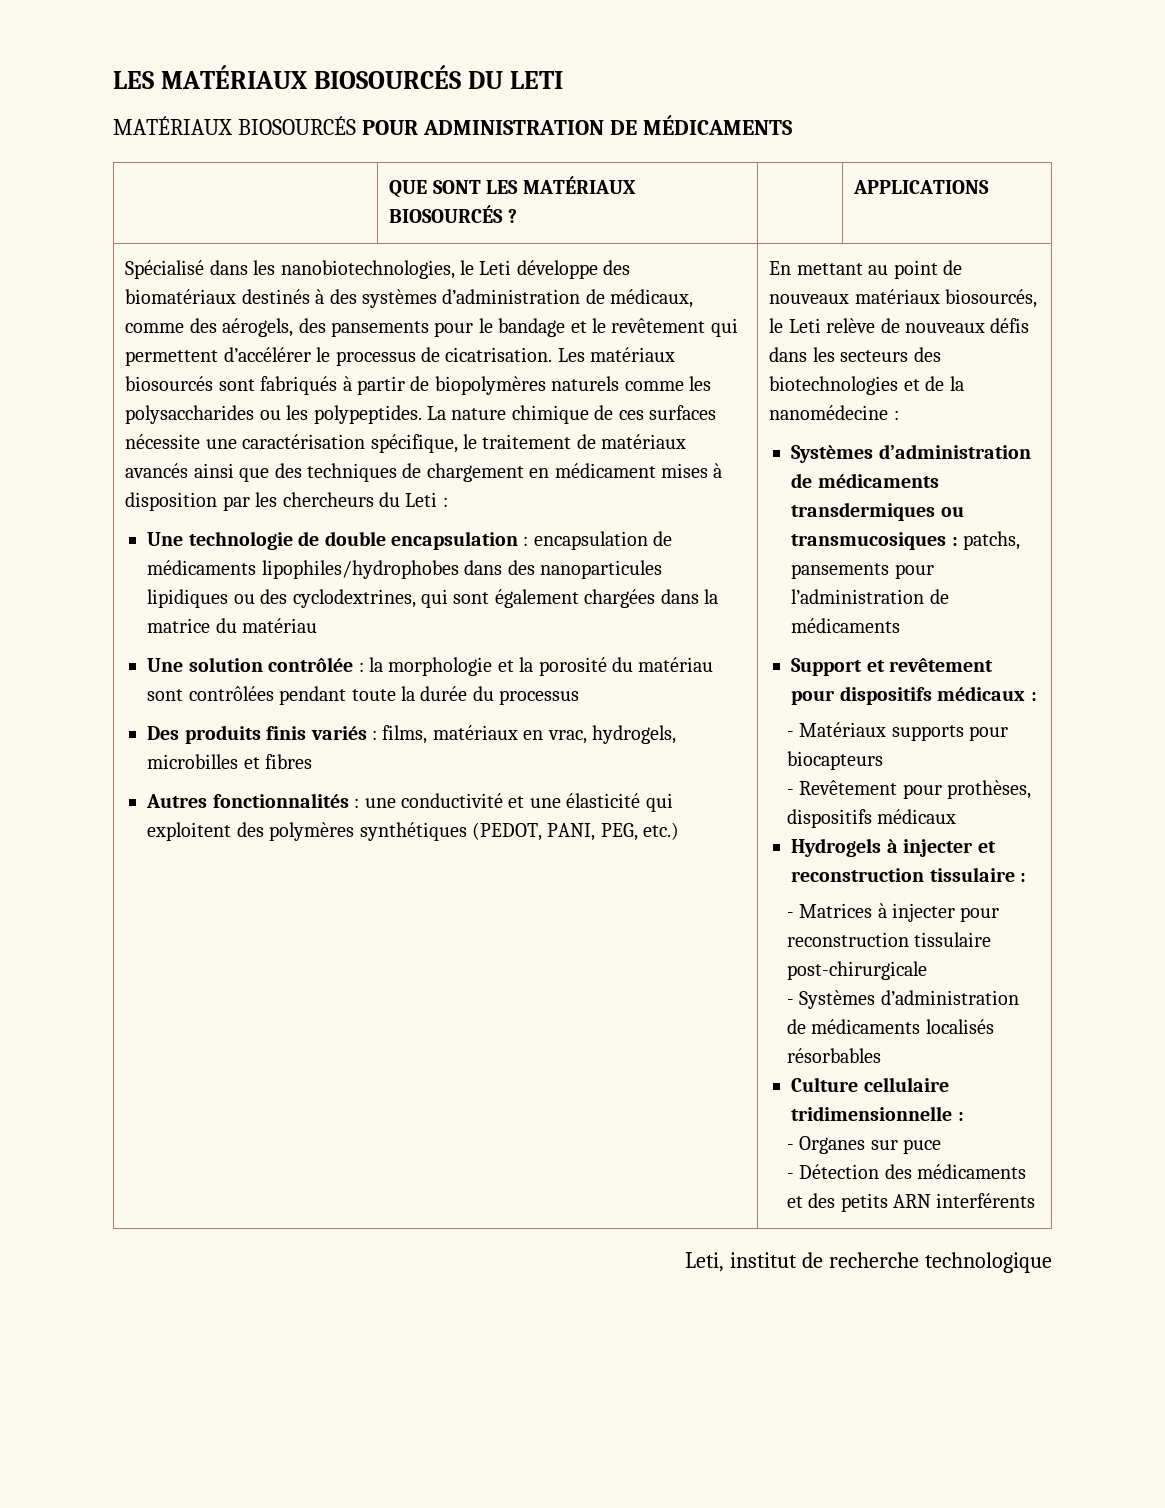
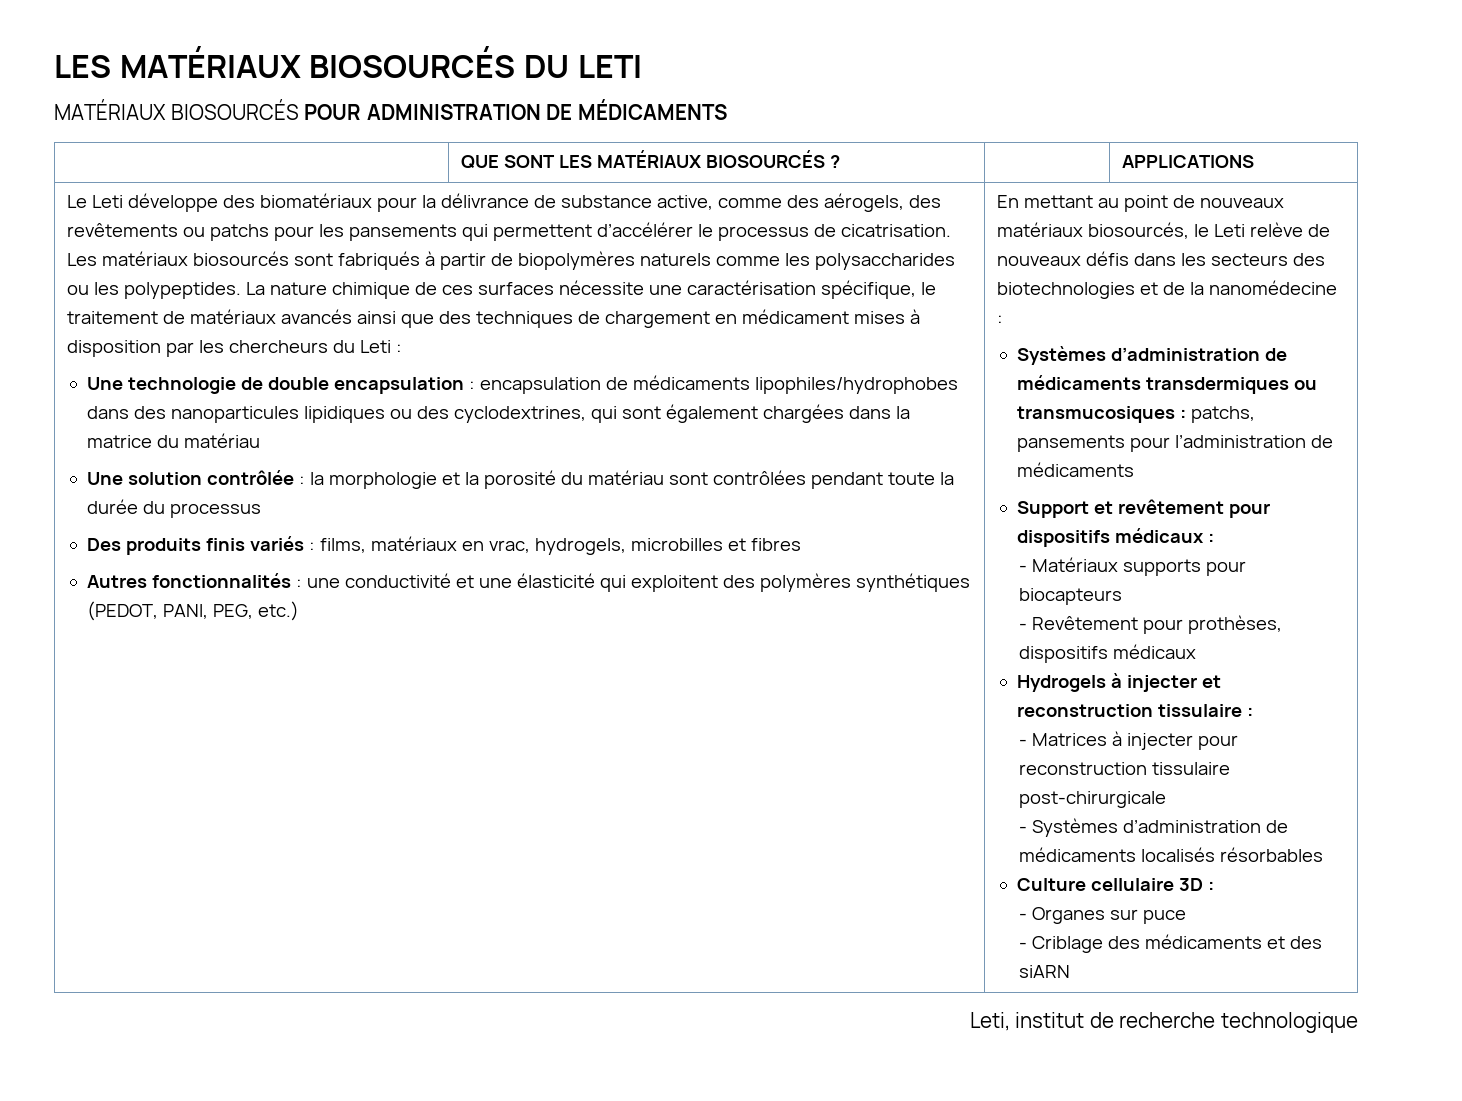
- Spécialisé dans les nanobiotechnologies, le Leti développe des biomatériaux destinés à des systèmes d’administration de médicaux, comme des aérogels, des pansements pour le bandage et le revêtement qui permettent d’accélérer le processus de cicatrisation.
+ Le Leti développe des biomatériaux pour la délivrance de substance active, comme des aérogels, des revêtements ou patchs pour les pansements qui permettent d’accélérer le processus de cicatrisation.
- Culture cellulaire tridimensionnelle :
+ Culture cellulaire 3D :
- - Détection des médicaments et des petits ARN interférents
+ - Criblage des médicaments et des siARN

